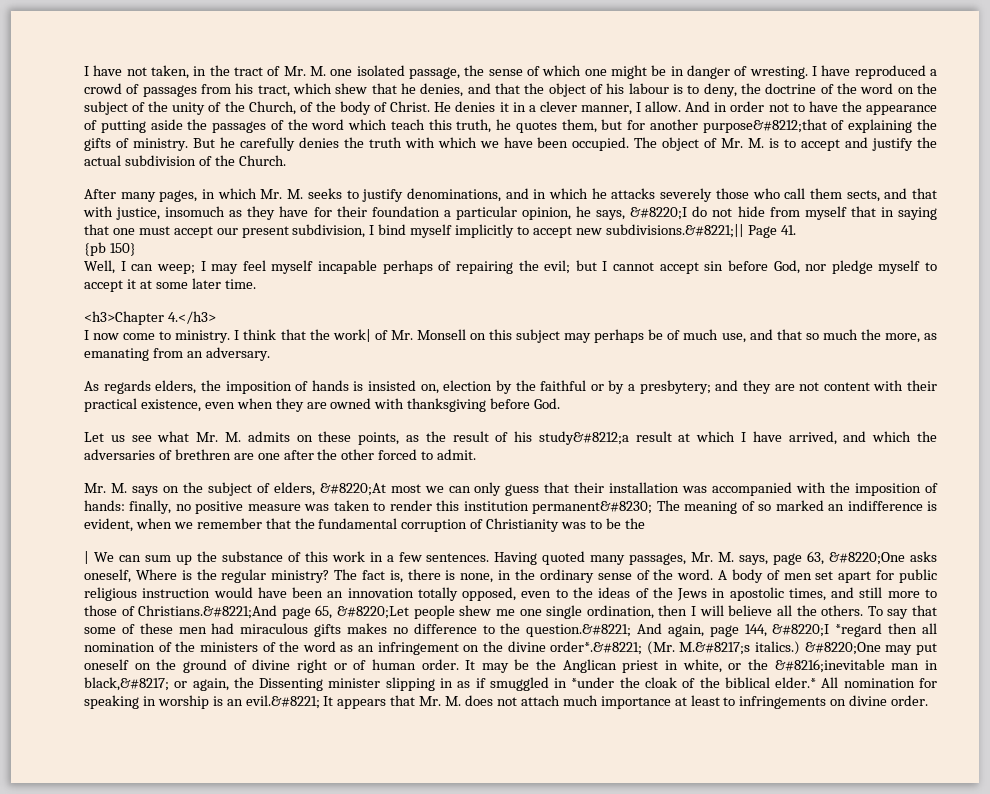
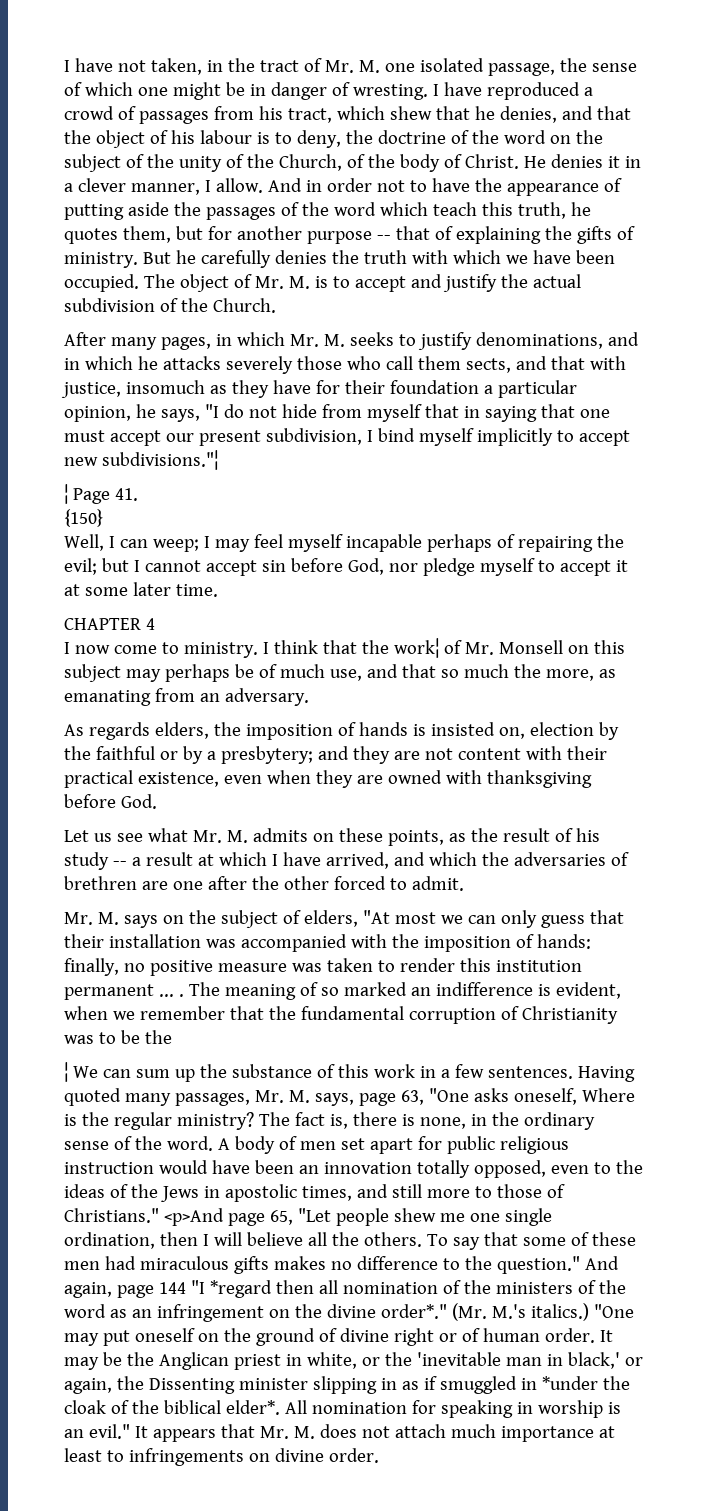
- And in order not to have the appearance of putting aside the passages of the word which teach this truth, he quotes them, but for another purpose&#8212;that of explaining the gifts of ministry.
+ And in order not to have the appearance of putting aside the passages of the word which teach this truth, he quotes them, but for another purpose -- that of explaining the gifts of ministry.
- After many pages, in which Mr. M. seeks to justify denominations, and in which he attacks severely those who call them sects, and that with justice, insomuch as they have for their foundation a particular opinion, he says, &#8220;I do not hide from myself that in saying that one must accept our present subdivision, I bind myself implicitly to accept new subdivisions.&#8221;|| Page 41.
+ After many pages, in which Mr. M. seeks to justify denominations, and in which he attacks severely those who call them sects, and that with justice, insomuch as they have for their foundation a particular opinion, he says, "I do not hide from myself that in saying that one must accept our present subdivision, I bind myself implicitly to accept new subdivisions."¦
+ ¦ Page 41.
- {pb 150}
+ {150}
- <h3>Chapter 4.</h3>
+ CHAPTER 4
- I think that the work| of Mr. Monsell on this subject may perhaps be of much use, and that so much the more, as emanating from an adversary.
+ I think that the work¦ of Mr. Monsell on this subject may perhaps be of much use, and that so much the more, as emanating from an adversary.
- Let us see what Mr. M. admits on these points, as the result of his study&#8212;a result at which I have arrived, and which the adversaries of brethren are one after the other forced to admit.
+ Let us see what Mr. M. admits on these points, as the result of his study -- a result at which I have arrived, and which the adversaries of brethren are one after the other forced to admit.
- Mr. M. says on the subject of elders, &#8220;At most we can only guess that their installation was accompanied with the imposition of hands: finally, no positive measure was taken to render this institution permanent&#8230; The meaning of so marked an indifference is evident, when we remember that the fundamental corruption of Christianity was to be the
+ Mr. M. says on the subject of elders, "At most we can only guess that their installation was accompanied with the imposition of hands: finally, no positive measure was taken to render this institution permanent ... . The meaning of so marked an indifference is evident, when we remember that the fundamental corruption of Christianity was to be the
- | We can sum up the substance of this work in a few sentences.
+ ¦ We can sum up the substance of this work in a few sentences.
- Having quoted many passages, Mr. M. says, page 63, &#8220;One asks oneself, Where is the regular ministry?
+ Having quoted many passages, Mr. M. says, page 63, "One asks oneself, Where is the regular ministry?
- A body of men set apart for public religious instruction would have been an innovation totally opposed, even to the ideas of the Jews in apostolic times, and still more to those of Christians.&#8221;And page 65, &#8220;Let people shew me one single ordination, then I will believe all the others.
+ A body of men set apart for public religious instruction would have been an innovation totally opposed, even to the ideas of the Jews in apostolic times, and still more to those of Christians." <p>And page 65, "Let people shew me one single ordination, then I will believe all the others.
- To say that some of these men had miraculous gifts makes no difference to the question.&#8221; And again, page 144, &#8220;I *regard then all nomination of the ministers of the word as an infringement on the divine order*.&#8221; (Mr. M.&#8217;s italics.) &#8220;One may put oneself on the ground of divine right or of human order.
+ To say that some of these men had miraculous gifts makes no difference to the question." And again, page 144 "I *regard then all nomination of the ministers of the word as an infringement on the divine order*." (Mr. M.'s italics.) "One may put oneself on the ground of divine right or of human order.
- It may be the Anglican priest in white, or the &#8216;inevitable man in black,&#8217; or again, the Dissenting minister slipping in as if smuggled in *under the cloak of the biblical elder.* All nomination for speaking in worship is an evil.&#8221; It appears that Mr. M. does not attach much importance at least to infringements on divine order.
+ It may be the Anglican priest in white, or the 'inevitable man in black,' or again, the Dissenting minister slipping in as if smuggled in *under the cloak of the biblical elder*. All nomination for speaking in worship is an evil." It appears that Mr. M. does not attach much importance at least to infringements on divine order.

